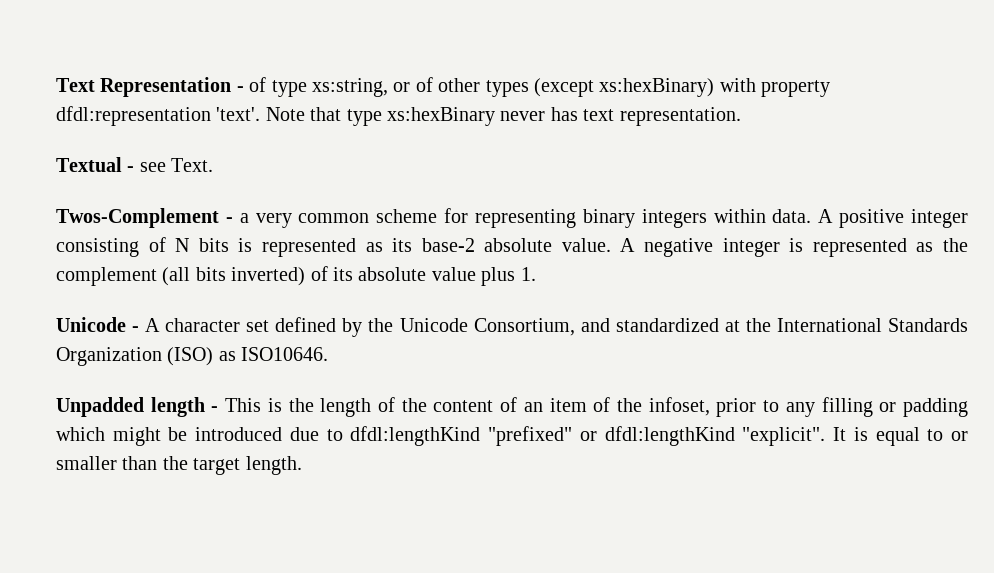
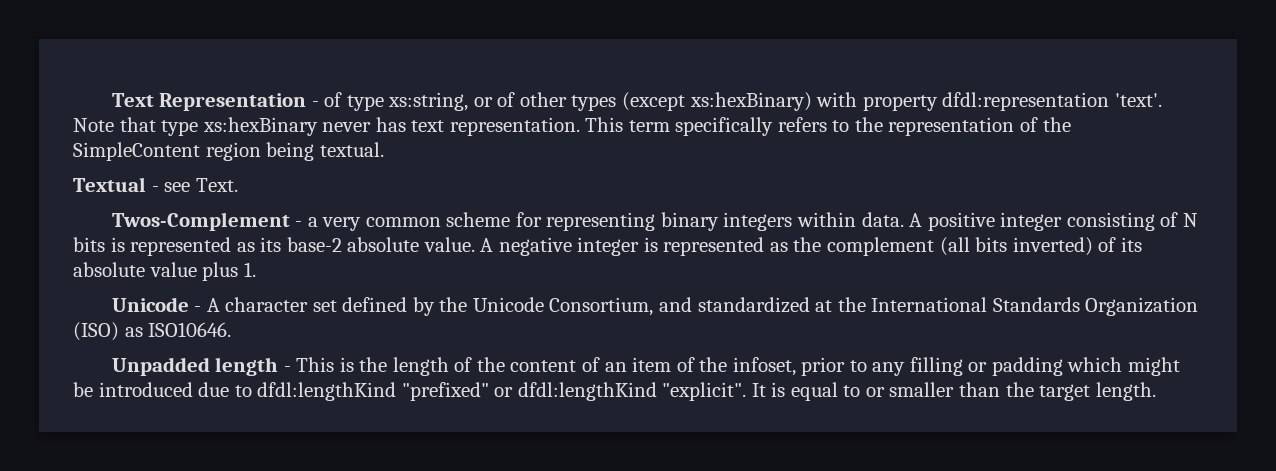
+ This term specifically refers to the representation of the SimpleContent region being textual.

